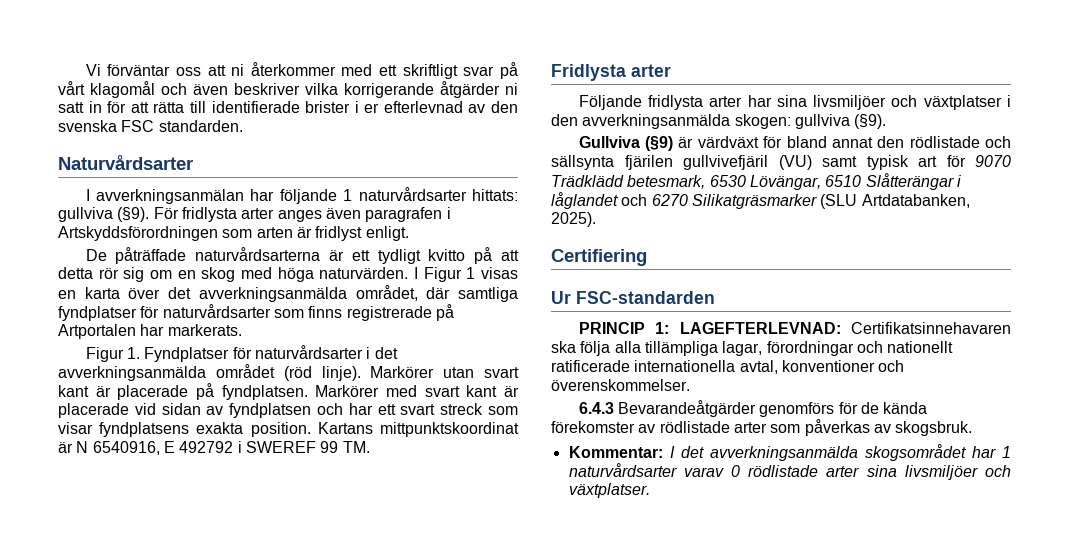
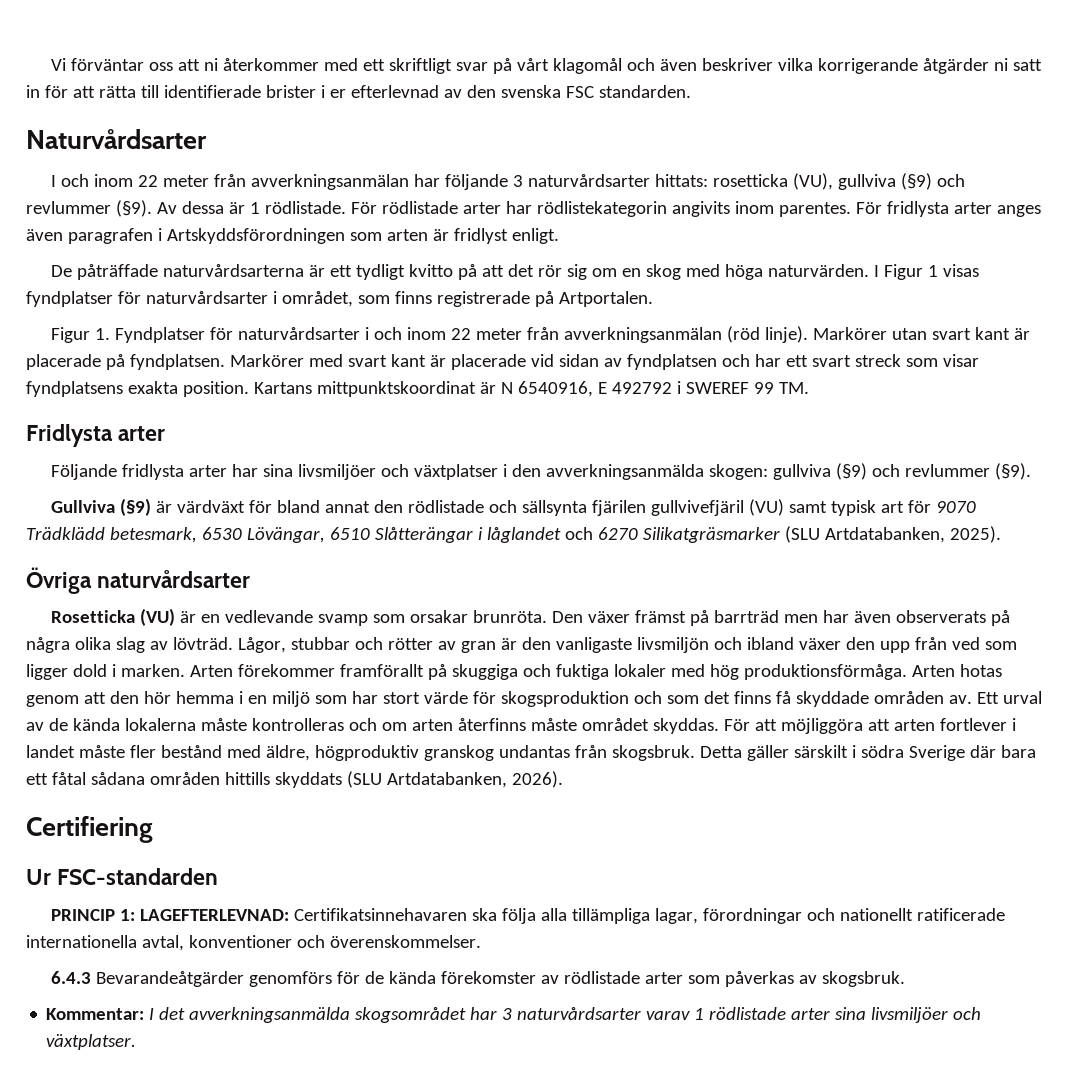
- I avverkningsanmälan har följande 1 naturvårdsarter hittats: gullviva (§9).
+ I och inom 22 meter från avverkningsanmälan har följande 3 naturvårdsarter hittats: rosetticka (VU), gullviva (§9) och revlummer (§9). Av dessa är 1 rödlistade. För rödlistade arter har rödlistekategorin angivits inom parentes.
- De påträffade naturvårdsarterna är ett tydligt kvitto på att detta rör sig om en skog med höga naturvärden.
+ De påträffade naturvårdsarterna är ett tydligt kvitto på att det rör sig om en skog med höga naturvärden.
- I Figur 1 visas en karta över det avverkningsanmälda området, där samtliga fyndplatser för naturvårdsarter som finns registrerade på Artportalen har markerats.
+ I Figur 1 visas fyndplatser för naturvårdsarter i området, som finns registrerade på Artportalen.
- Figur 1. Fyndplatser för naturvårdsarter i det avverkningsanmälda området (röd linje).
+ Figur 1. Fyndplatser för naturvårdsarter i och inom 22 meter från avverkningsanmälan (röd linje).
- Följande fridlysta arter har sina livsmiljöer och växtplatser i den avverkningsanmälda skogen: gullviva (§9).
+ Följande fridlysta arter har sina livsmiljöer och växtplatser i den avverkningsanmälda skogen: gullviva (§9) och revlummer (§9).
+ Övriga naturvårdsarter
+ Rosetticka (VU) är en vedlevande svamp som orsakar brunröta. Den växer främst på barrträd men har även observerats på några olika slag av lövträd. Lågor, stubbar och rötter av gran är den vanligaste livsmiljön och ibland växer den upp från ved som ligger dold i marken. Arten förekommer framförallt på skuggiga och fuktiga lokaler med hög produktionsförmåga. Arten hotas genom att den hör hemma i en miljö som har stort värde för skogsproduktion och som det finns få skyddade områden av. Ett urval av de kända lokalerna måste kontrolleras och om arten återfinns måste området skyddas. För att möjliggöra att arten fortlever i landet måste fler bestånd med äldre, högproduktiv granskog undantas från skogsbruk. Detta gäller särskilt i södra Sverige där bara ett fåtal sådana områden hittills skyddats (SLU Artdatabanken, 2026).
- Kommentar: I det avverkningsanmälda skogsområdet har 1 naturvårdsarter varav 0 rödlistade arter sina livsmiljöer och växtplatser.
+ Kommentar: I det avverkningsanmälda skogsområdet har 3 naturvårdsarter varav 1 rödlistade arter sina livsmiljöer och växtplatser.

